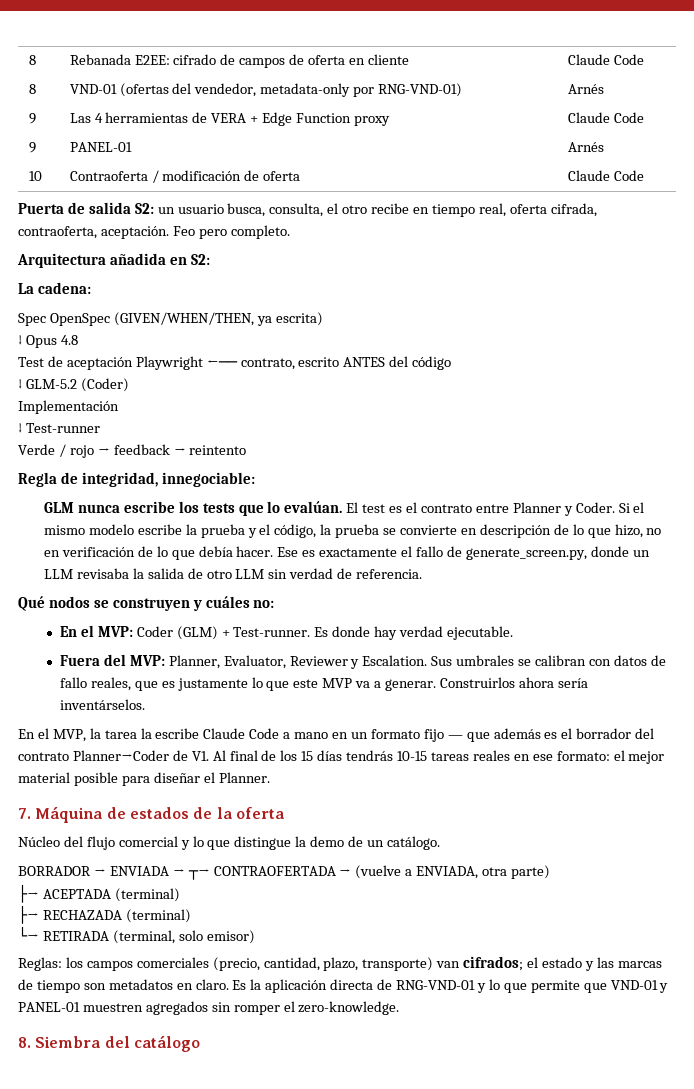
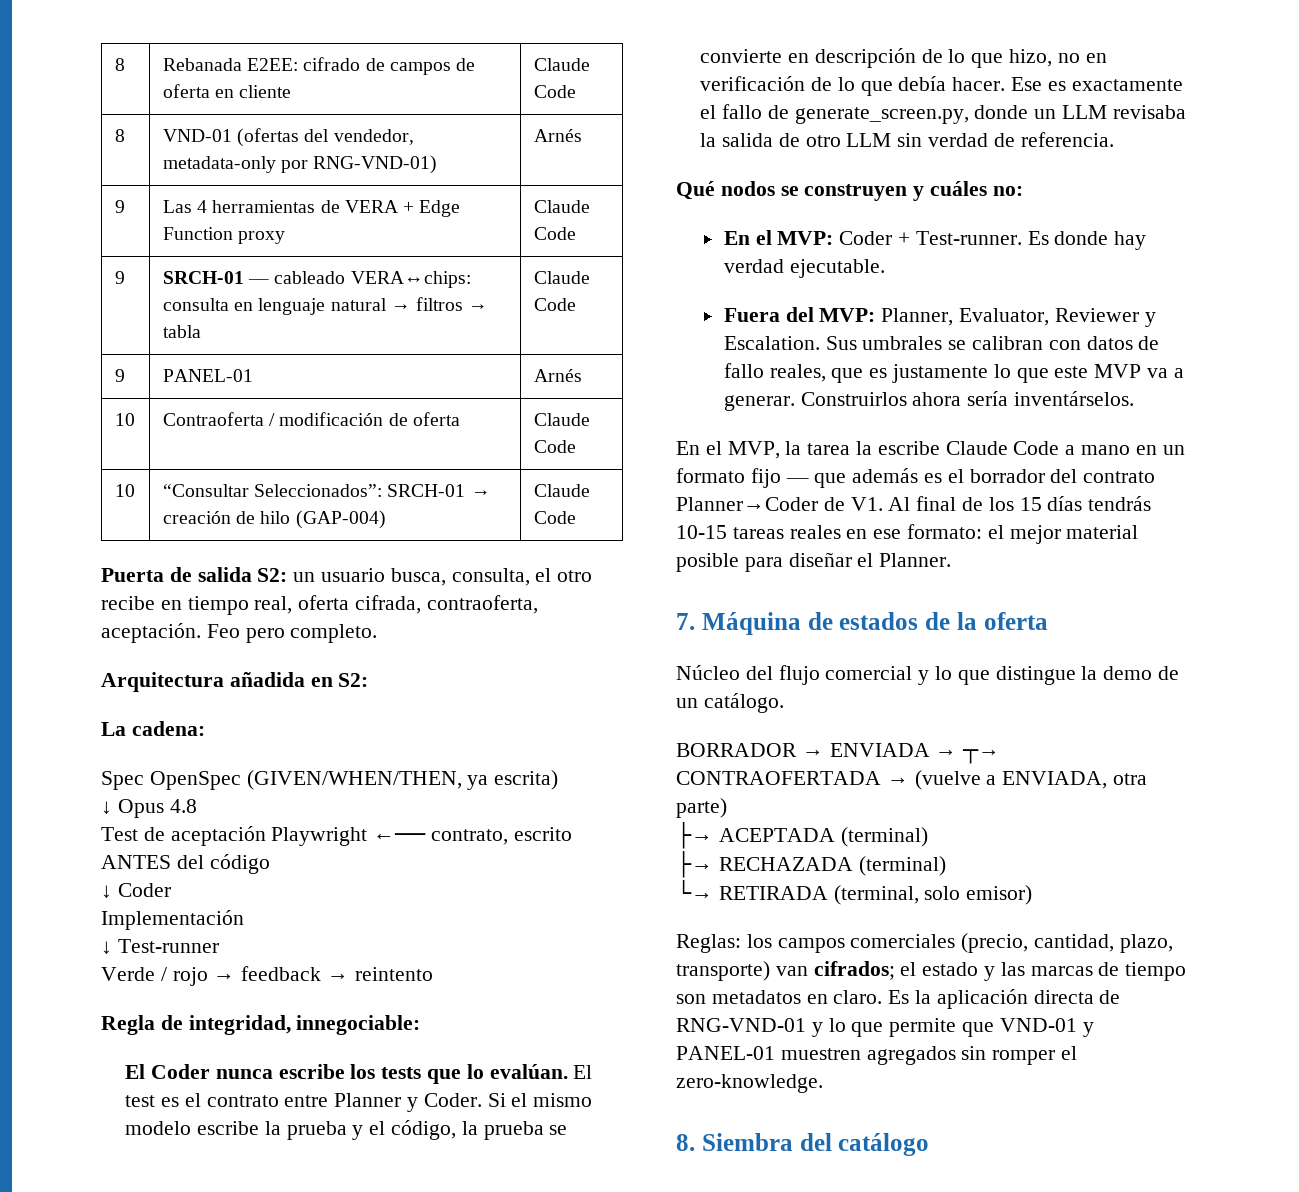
+ 9 | SRCH-01 — cableado VERA↔chips: consulta en lenguaje natural → filtros → tabla | Claude Code
+ 10 | “Consultar Seleccionados”: SRCH-01 → creación de hilo (GAP-004) | Claude Code
- ↓ GLM-5.2 (Coder)
+ ↓ Coder
- GLM nunca escribe los tests que lo evalúan.
+ El Coder nunca escribe los tests que lo evalúan.
- En el MVP: Coder (GLM) + Test-runner.
+ En el MVP: Coder + Test-runner.

